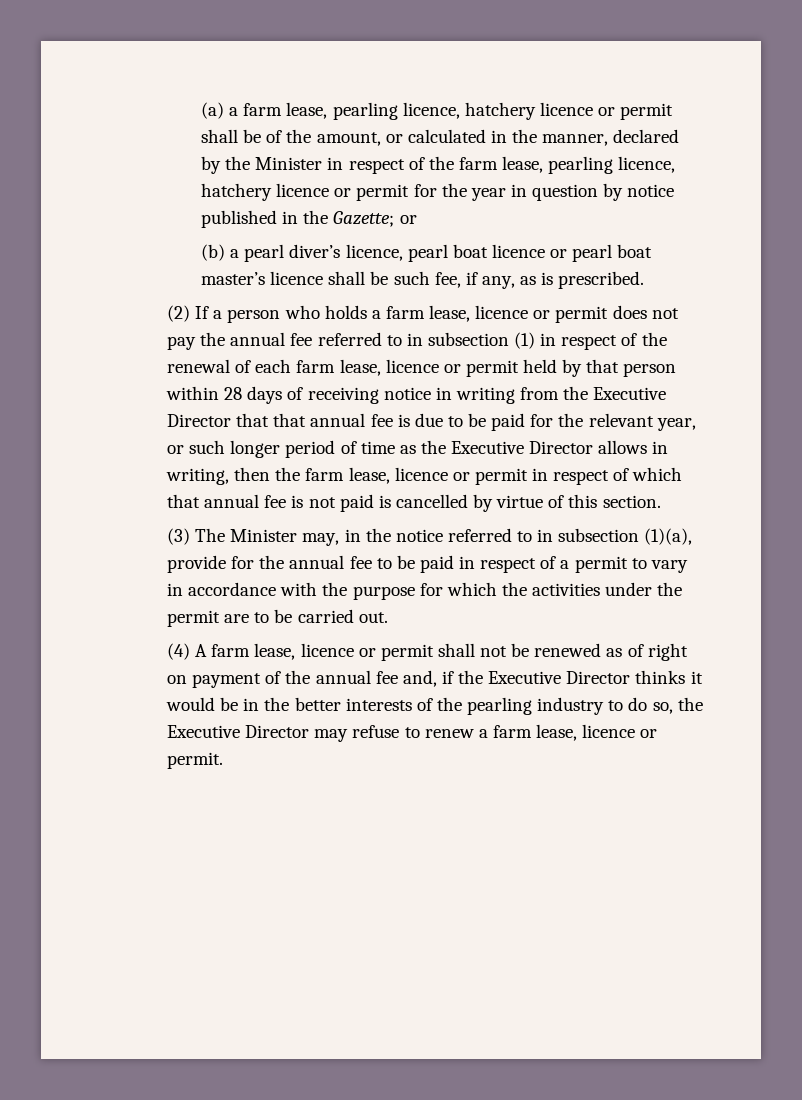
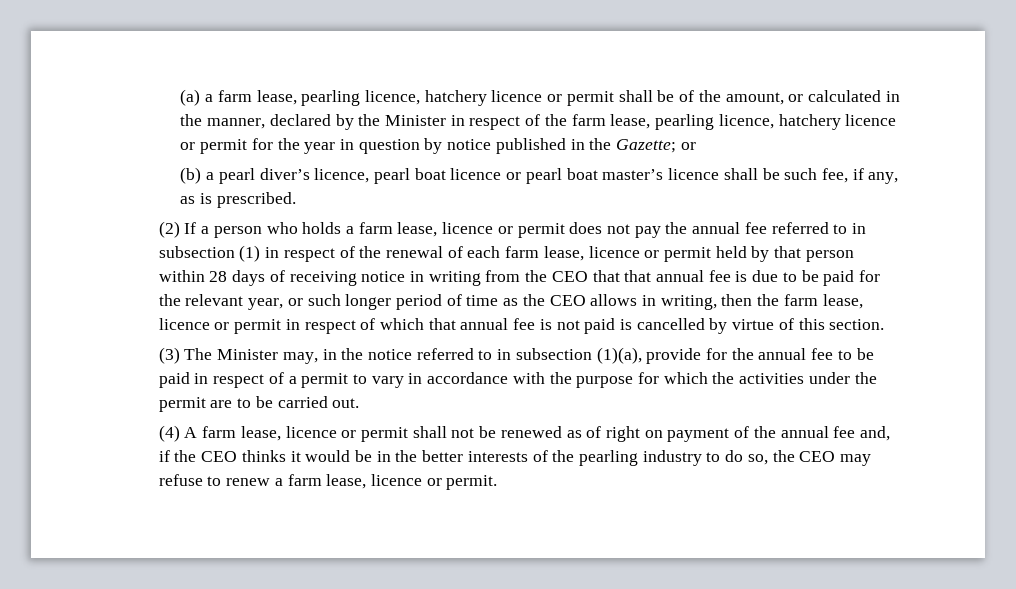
- (2) If a person who holds a farm lease, licence or permit does not pay the annual fee referred to in subsection (1) in respect of the renewal of each farm lease, licence or permit held by that person within 28 days of receiving notice in writing from the Executive Director that that annual fee is due to be paid for the relevant year, or such longer period of time as the Executive Director allows in writing, then the farm lease, licence or permit in respect of which that annual fee is not paid is cancelled by virtue of this section.
+ (2) If a person who holds a farm lease, licence or permit does not pay the annual fee referred to in subsection (1) in respect of the renewal of each farm lease, licence or permit held by that person within 28 days of receiving notice in writing from the CEO that that annual fee is due to be paid for the relevant year, or such longer period of time as the CEO allows in writing, then the farm lease, licence or permit in respect of which that annual fee is not paid is cancelled by virtue of this section.
- (4) A farm lease, licence or permit shall not be renewed as of right on payment of the annual fee and, if the Executive Director thinks it would be in the better interests of the pearling industry to do so, the Executive Director may refuse to renew a farm lease, licence or permit.
+ (4) A farm lease, licence or permit shall not be renewed as of right on payment of the annual fee and, if the CEO thinks it would be in the better interests of the pearling industry to do so, the CEO may refuse to renew a farm lease, licence or permit.

